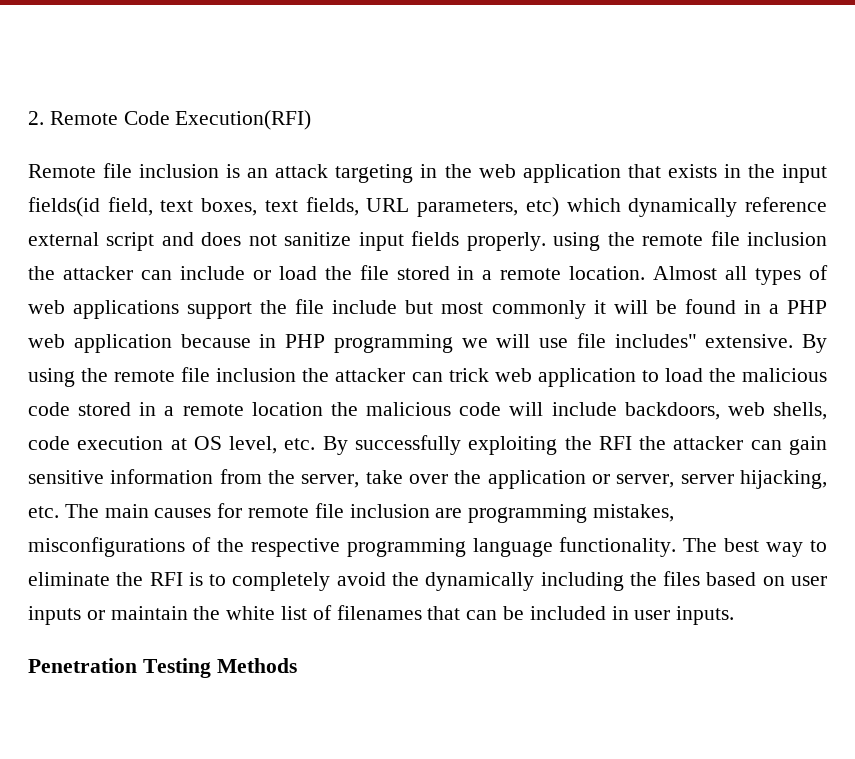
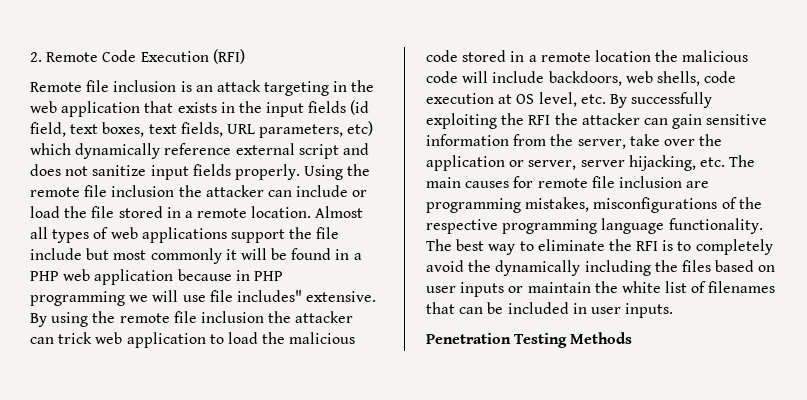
- 2. Remote Code Execution(RFI)
+ 2. Remote Code Execution (RFI)
- Remote file inclusion is an attack targeting in the web application that exists in the input fields(id field, text boxes, text fields, URL parameters, etc) which dynamically reference external script and does not sanitize input fields properly. using the remote file inclusion the attacker can include or load the file stored in a remote location.
+ Remote file inclusion is an attack targeting in the web application that exists in the input fields (id field, text boxes, text fields, URL parameters, etc) which dynamically reference external script and does not sanitize input fields properly. Using the remote file inclusion the attacker can include or load the file stored in a remote location.

